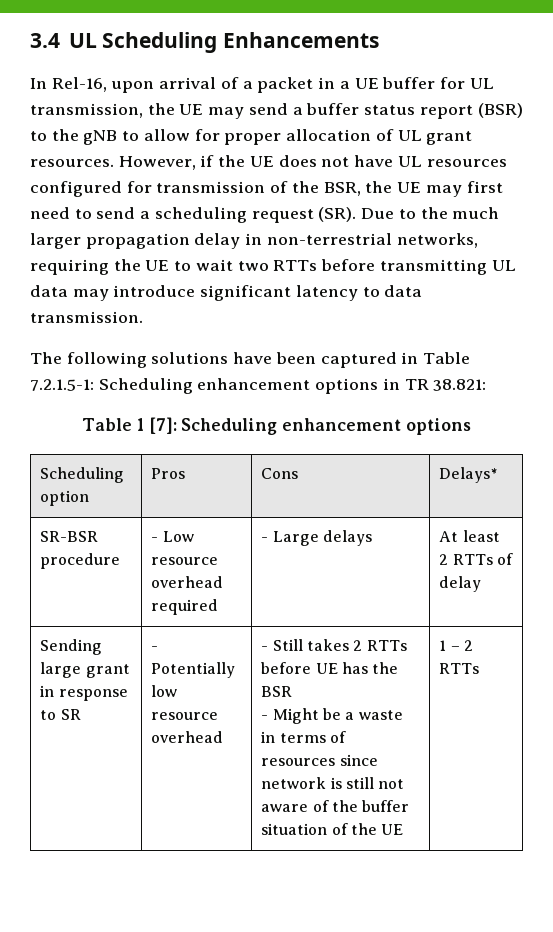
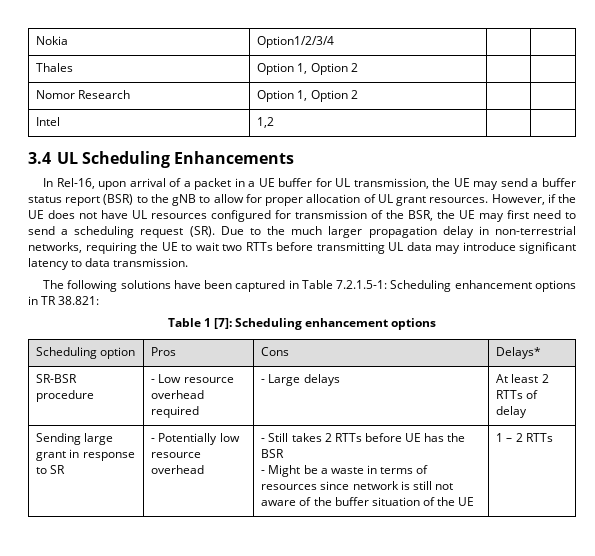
+ Nokia | Option1/2/3/4 | |
+ Thales | Option 1, Option 2 | |
+ Nomor Research | Option 1, Option 2 | |
+ Intel | 1,2 | |

